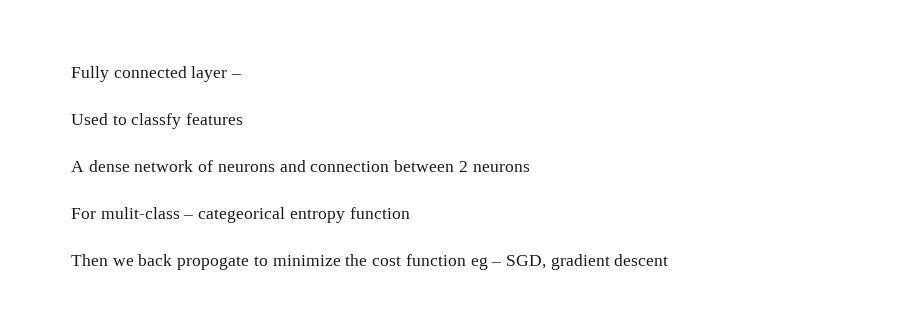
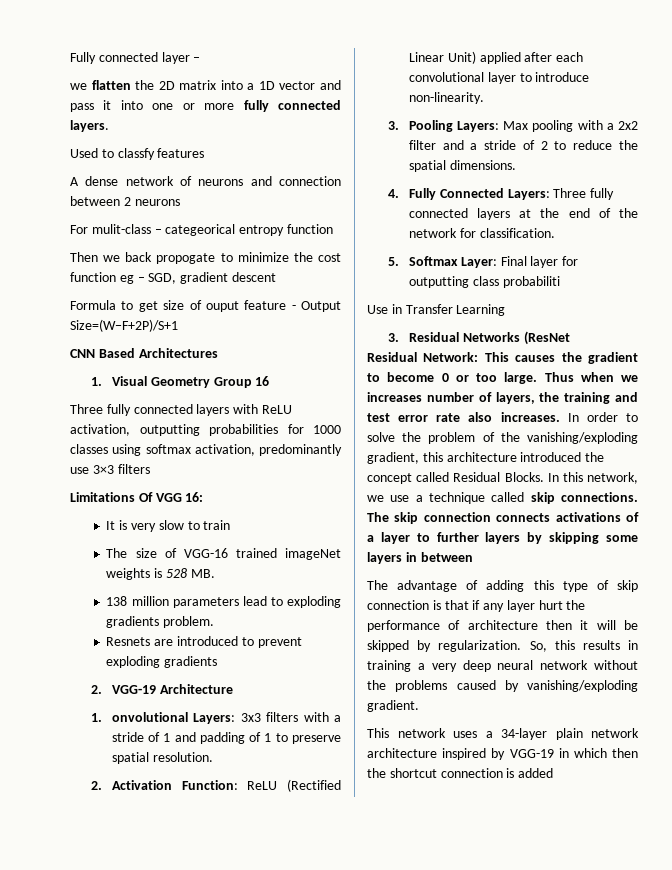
+ we flatten the 2D matrix into a 1D vector and pass it into one or more fully connected layers.
+ Formula to get size of ouput feature - Output Size=(W−F+2P)/S+1
+ CNN Based Architectures
+ 1. Visual Geometry Group 16
+ Three fully connected layers with ReLU activation, outputting probabilities for 1000 classes using softmax activation, predominantly use 3×3 filters
+ Limitations Of VGG 16:
+ It is very slow to train
+ The size of VGG-16 trained imageNet weights is 528 MB.
+ 138 million parameters lead to exploding gradients problem.
+ Resnets are introduced to prevent exploding gradients
+ 2. VGG-19 Architecture
+ 1. onvolutional Layers: 3x3 filters with a stride of 1 and padding of 1 to preserve spatial resolution.
+ 2. Activation Function: ReLU (Rectified Linear Unit) applied after each convolutional layer to introduce non-linearity.
+ 3. Pooling Layers: Max pooling with a 2x2 filter and a stride of 2 to reduce the spatial dimensions.
+ 4. Fully Connected Layers: Three fully connected layers at the end of the network for classification.
+ 5. Softmax Layer: Final layer for outputting class probabiliti
+ Use in Transfer Learning
+ 3. Residual Networks (ResNet
+ Residual Network: This causes the gradient to become 0 or too large. Thus when we increases number of layers, the training and test error rate also increases. In order to solve the problem of the vanishing/exploding gradient, this architecture introduced the concept called Residual Blocks. In this network, we use a technique called skip connections. The skip connection connects activations of a layer to further layers by skipping some layers in between
+ The advantage of adding this type of skip connection is that if any layer hurt the performance of architecture then it will be skipped by regularization. So, this results in training a very deep neural network without the problems caused by vanishing/exploding gradient.
+ This network uses a 34-layer plain network architecture inspired by VGG-19 in which then the shortcut connection is added

